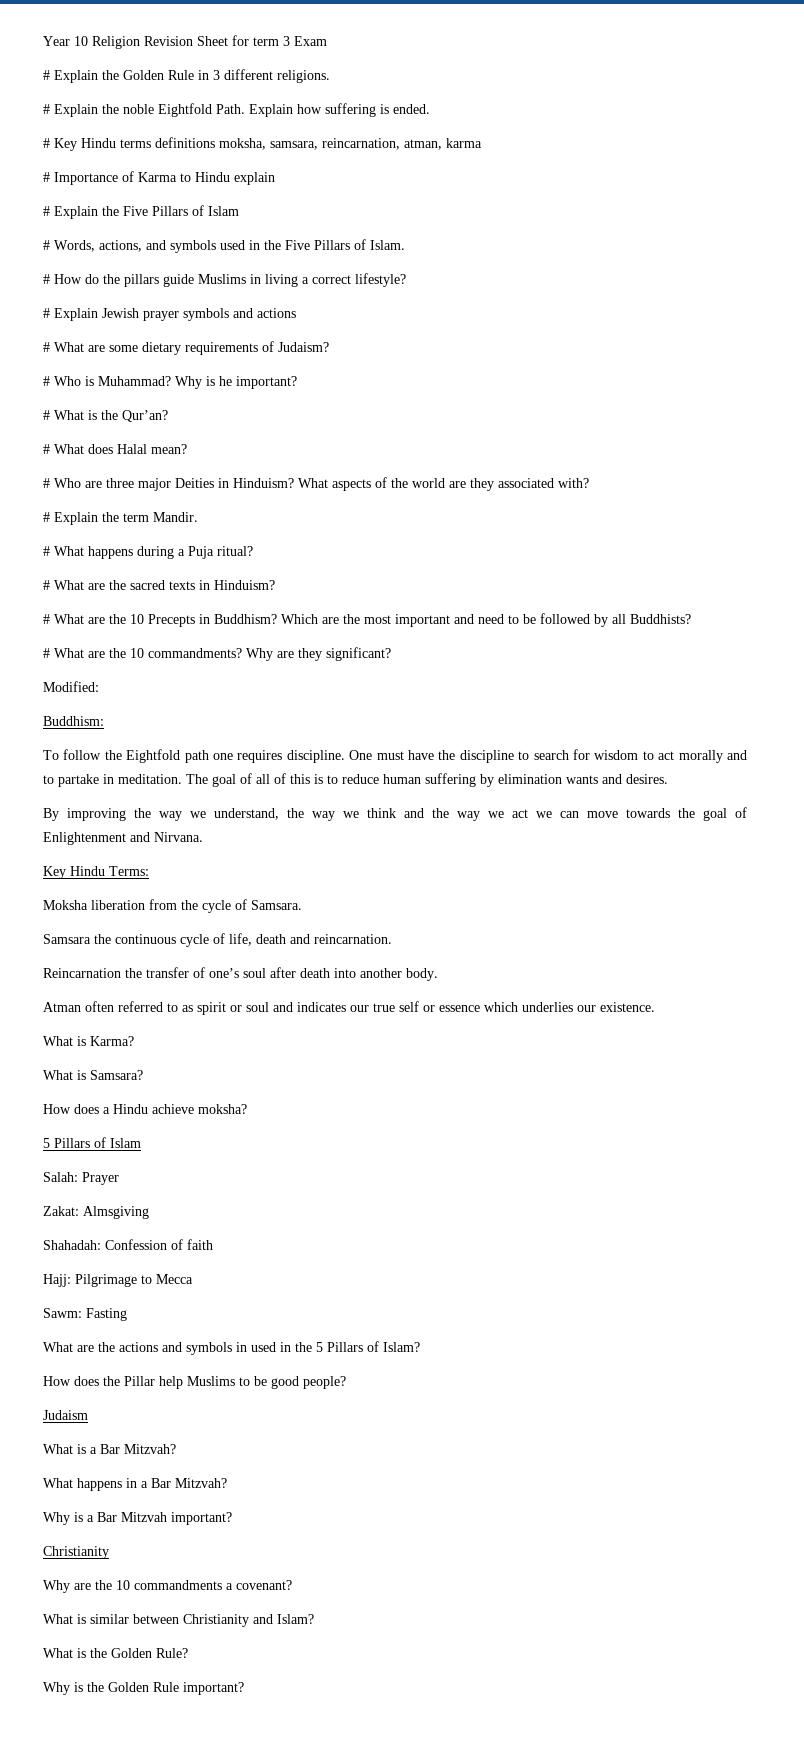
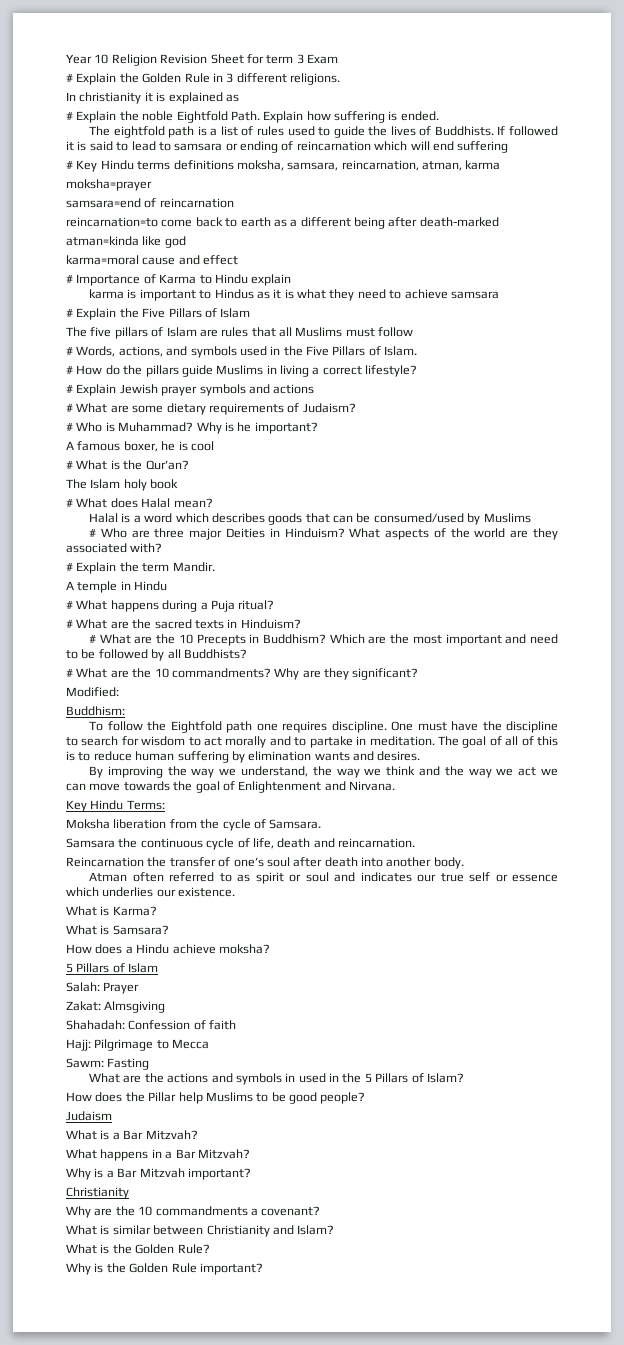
+ In christianity it is explained as
+ The eightfold path is a list of rules used to guide the lives of Buddhists. If followed it is said to lead to samsara or ending of reincarnation which will end suffering
+ moksha=prayer
+ samsara=end of reincarnation
+ reincarnation=to come back to earth as a different being after death-marked
+ atman=kinda like god
+ karma=moral cause and effect
+ karma is important to Hindus as it is what they need to achieve samsara
+ The five pillars of Islam are rules that all Muslims must follow
+ A famous boxer, he is cool
+ The Islam holy book
+ Halal is a word which describes goods that can be consumed/used by Muslims
+ A temple in Hindu

